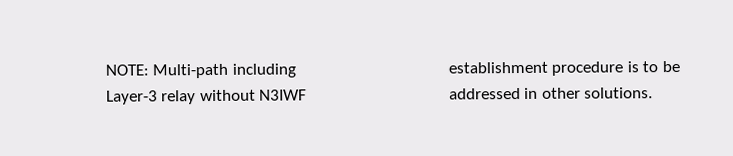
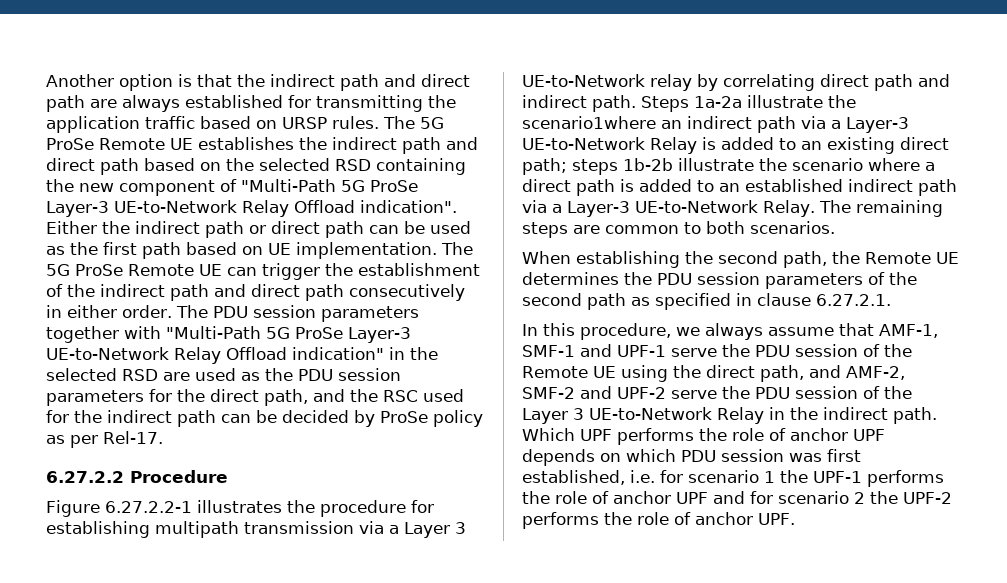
- NOTE: Multi-path including Layer-3 relay without N3IWF establishment procedure is to be addressed in other solutions.
+ Another option is that the indirect path and direct path are always established for transmitting the application traffic based on URSP rules. The 5G ProSe Remote UE establishes the indirect path and direct path based on the selected RSD containing the new component of "Multi-Path 5G ProSe Layer-3 UE-to-Network Relay Offload indication". Either the indirect path or direct path can be used as the first path based on UE implementation. The 5G ProSe Remote UE can trigger the establishment of the indirect path and direct path consecutively in either order. The PDU session parameters together with "Multi-Path 5G ProSe Layer-3 UE-to-Network Relay Offload indication" in the selected RSD are used as the PDU session parameters for the direct path, and the RSC used for the indirect path can be decided by ProSe policy as per Rel-17.
+ 6.27.2.2 Procedure
+ Figure 6.27.2.2-1 illustrates the procedure for establishing multipath transmission via a Layer 3 UE-to-Network relay by correlating direct path and indirect path. Steps 1a-2a illustrate the scenario1where an indirect path via a Layer-3 UE-to-Network Relay is added to an existing direct path; steps 1b-2b illustrate the scenario where a direct path is added to an established indirect path via a Layer-3 UE-to-Network Relay. The remaining steps are common to both scenarios.
+ When establishing the second path, the Remote UE determines the PDU session parameters of the second path as specified in clause 6.27.2.1.
+ In this procedure, we always assume that AMF-1, SMF-1 and UPF-1 serve the PDU session of the Remote UE using the direct path, and AMF-2, SMF-2 and UPF-2 serve the PDU session of the Layer 3 UE-to-Network Relay in the indirect path. Which UPF performs the role of anchor UPF depends on which PDU session was first established, i.e. for scenario 1 the UPF-1 performs the role of anchor UPF and for scenario 2 the UPF-2 performs the role of anchor UPF.

